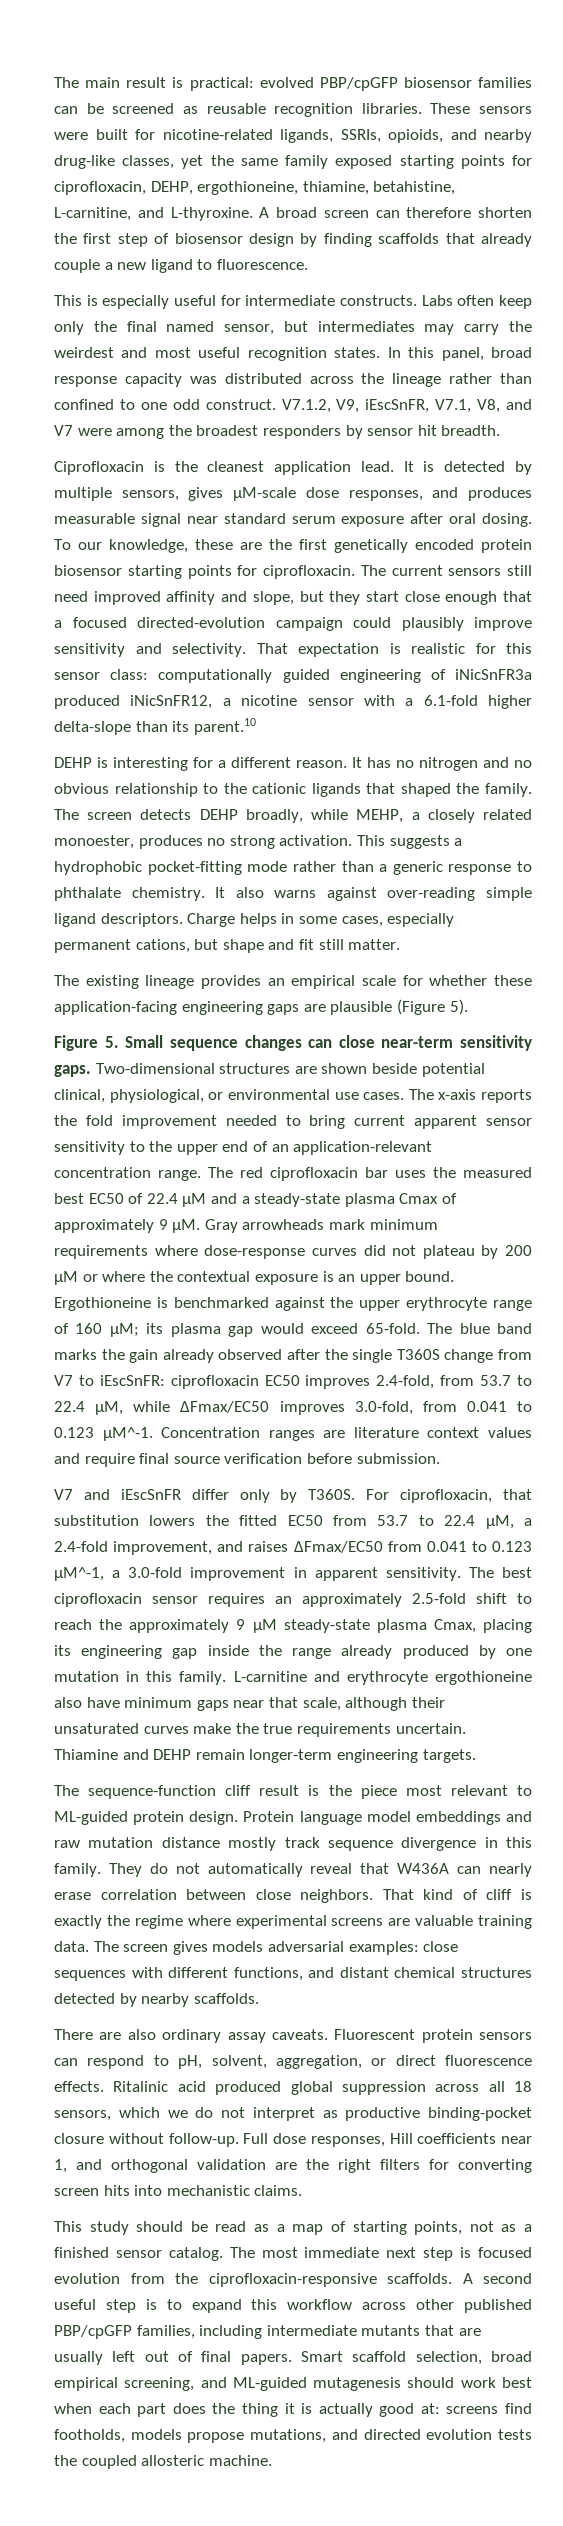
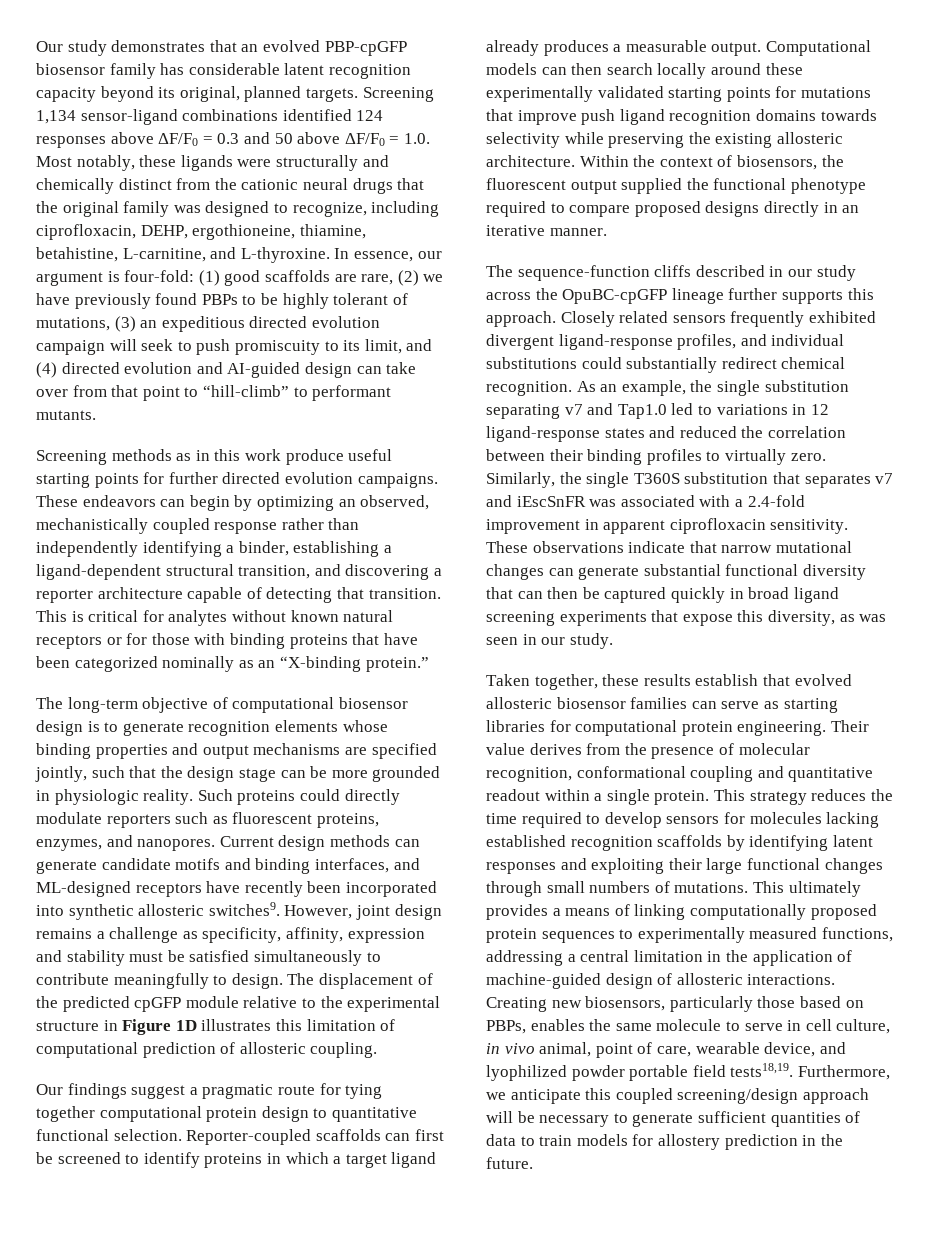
- The main result is practical: evolved PBP/cpGFP biosensor families can be screened as reusable recognition libraries. These sensors were built for nicotine-related ligands, SSRIs, opioids, and nearby drug-like classes, yet the same family exposed starting points for ciprofloxacin, DEHP, ergothioneine, thiamine, betahistine, L-carnitine, and L-thyroxine.
+ Our study demonstrates that an evolved PBP-cpGFP biosensor family has considerable latent recognition capacity beyond its original, planned targets. Screening 1,134 sensor-ligand combinations identified 124 responses above ΔF/F0 = 0.3 and 50 above ΔF/F0 = 1.0. Most notably, these ligands were structurally and chemically distinct from the cationic neural drugs that the original family was designed to recognize, including ciprofloxacin, DEHP, ergothioneine, thiamine, betahistine, L-carnitine, and L-thyroxine.
- A broad screen can therefore shorten the first step of biosensor design by finding scaffolds that already couple a new ligand to fluorescence.
- This is especially useful for intermediate constructs. Labs often keep only the final named sensor, but intermediates may carry the weirdest and most useful recognition states. In this panel, broad response capacity was distributed across the lineage rather than confined to one odd construct. V7.1.2, V9, iEscSnFR, V7.1, V8, and V7 were among the broadest responders by sensor hit breadth.
- Ciprofloxacin is the cleanest application lead. It is detected by multiple sensors, gives µM-scale dose responses, and produces measurable signal near standard serum exposure after oral dosing. To our knowledge, these are the first genetically encoded protein biosensor starting points for ciprofloxacin. The current sensors still need improved affinity and slope, but they start close enough that a focused directed-evolution campaign could plausibly improve sensitivity and selectivity. That expectation is realistic for this sensor class: computationally guided engineering of iNicSnFR3a produced iNicSnFR12, a nicotine sensor with a 6.1-fold higher delta-slope than its parent.10
- DEHP is interesting for a different reason. It has no nitrogen and no obvious relationship to the cationic ligands that shaped the family. The screen detects DEHP broadly, while MEHP, a closely related monoester, produces no strong activation. This suggests a hydrophobic pocket-fitting mode rather than a generic response to phthalate chemistry. It also warns against over-reading simple ligand descriptors. Charge helps in some cases, especially permanent cations, but shape and fit still matter.
- The existing lineage provides an empirical scale for whether these application-facing engineering gaps are plausible (Figure 5).
- Figure 5. Small sequence changes can close near-term sensitivity gaps. Two-dimensional structures are shown beside potential clinical, physiological, or environmental use cases. The x-axis reports the fold improvement needed to bring current apparent sensor sensitivity to the upper end of an application-relevant concentration range. The red ciprofloxacin bar uses the measured best EC50 of 22.4 µM and a steady-state plasma Cmax of approximately 9 µM. Gray arrowheads mark minimum requirements where dose-response curves did not plateau by 200 µM or where the contextual exposure is an upper bound. Ergothioneine is benchmarked against the upper erythrocyte range of 160 µM; its plasma gap would exceed 65-fold. The blue band marks the gain already observed after the single T360S change from V7 to iEscSnFR: ciprofloxacin EC50 improves 2.4-fold, from 53.7 to 22.4 µM, while ΔFmax/EC50 improves 3.0-fold, from 0.041 to 0.123 µM^-1. Concentration ranges are literature context values and require final source verification before submission.
- V7 and iEscSnFR differ only by T360S. For ciprofloxacin, that substitution lowers the fitted EC50 from 53.7 to 22.4 µM, a 2.4-fold improvement, and raises ΔFmax/EC50 from 0.041 to 0.123 µM^-1, a 3.0-fold improvement in apparent sensitivity. The best ciprofloxacin sensor requires an approximately 2.5-fold shift to reach the approximately 9 µM steady-state plasma Cmax, placing its engineering gap inside the range already produced by one mutation in this family. L-carnitine and erythrocyte ergothioneine also have minimum gaps near that scale, although their unsaturated curves make the true requirements uncertain. Thiamine and DEHP remain longer-term engineering targets.
- The sequence-function cliff result is the piece most relevant to ML-guided protein design. Protein language model embeddings and raw mutation distance mostly track sequence divergence in this family. They do not automatically reveal that W436A can nearly erase correlation between close neighbors. That kind of cliff is exactly the regime where experimental screens are valuable training data. The screen gives models adversarial examples: close sequences with different functions, and distant chemical structures detected by nearby scaffolds.
- There are also ordinary assay caveats. Fluorescent protein sensors can respond to pH, solvent, aggregation, or direct fluorescence effects. Ritalinic acid produced global suppression across all 18 sensors, which we do not interpret as productive binding-pocket closure without follow-up. Full dose responses, Hill coefficients near 1, and orthogonal validation are the right filters for converting screen hits into mechanistic claims.
- This study should be read as a map of starting points, not as a finished sensor catalog. The most immediate next step is focused evolution from the ciprofloxacin-responsive scaffolds. A second useful step is to expand this workflow across other published PBP/cpGFP families, including intermediate mutants that are usually left out of final papers. Smart scaffold selection, broad empirical screening, and ML-guided mutagenesis should work best when each part does the thing it is actually good at: screens find footholds, models propose mutations, and directed evolution tests the coupled allosteric machine.
+ In essence, our argument is four-fold: (1) good scaffolds are rare, (2) we have previously found PBPs to be highly tolerant of mutations, (3) an expeditious directed evolution campaign will seek to push promiscuity to its limit, and (4) directed evolution and AI-guided design can take over from that point to “hill-climb” to performant mutants.
+ Screening methods as in this work produce useful starting points for further directed evolution campaigns. These endeavors can begin by optimizing an observed, mechanistically coupled response rather than independently identifying a binder, establishing a ligand-dependent structural transition, and discovering a reporter architecture capable of detecting that transition. This is critical for analytes without known natural receptors or for those with binding proteins that have been categorized nominally as an “X-binding protein.”
+ The long-term objective of computational biosensor design is to generate recognition elements whose binding properties and output mechanisms are specified jointly, such that the design stage can be more grounded in physiologic reality. Such proteins could directly modulate reporters such as fluorescent proteins, enzymes, and nanopores. Current design methods can generate candidate motifs and binding interfaces, and ML-designed receptors have recently been incorporated into synthetic allosteric switches9. However, joint design remains a challenge as specificity, affinity, expression and stability must be satisfied simultaneously to contribute meaningfully to design. The displacement of the predicted cpGFP module relative to the experimental structure in Figure 1D illustrates this limitation of computational prediction of allosteric coupling.
+ Our findings suggest a pragmatic route for tying together computational protein design to quantitative functional selection. Reporter-coupled scaffolds can first be screened to identify proteins in which a target ligand already produces a measurable output. Computational models can then search locally around these experimentally validated starting points for mutations that improve push ligand recognition domains towards selectivity while preserving the existing allosteric architecture. Within the context of biosensors, the fluorescent output supplied the functional phenotype required to compare proposed designs directly in an iterative manner.
+ The sequence-function cliffs described in our study across the OpuBC-cpGFP lineage further supports this approach. Closely related sensors frequently exhibited divergent ligand-response profiles, and individual substitutions could substantially redirect chemical recognition. As an example, the single substitution separating v7 and Tap1.0 led to variations in 12 ligand-response states and reduced the correlation between their binding profiles to virtually zero. Similarly, the single T360S substitution that separates v7 and iEscSnFR was associated with a 2.4-fold improvement in apparent ciprofloxacin sensitivity. These observations indicate that narrow mutational changes can generate substantial functional diversity that can then be captured quickly in broad ligand screening experiments that expose this diversity, as was seen in our study.
+ Taken together, these results establish that evolved allosteric biosensor families can serve as starting libraries for computational protein engineering. Their value derives from the presence of molecular recognition, conformational coupling and quantitative readout within a single protein. This strategy reduces the time required to develop sensors for molecules lacking established recognition scaffolds by identifying latent responses and exploiting their large functional changes through small numbers of mutations. This ultimately provides a means of linking computationally proposed protein sequences to experimentally measured functions, addressing a central limitation in the application of machine-guided design of allosteric interactions. Creating new biosensors, particularly those based on PBPs, enables the same molecule to serve in cell culture, in vivo animal, point of care, wearable device, and lyophilized powder portable field tests18,19. Furthermore, we anticipate this coupled screening/design approach will be necessary to generate sufficient quantities of data to train models for allostery prediction in the future.

